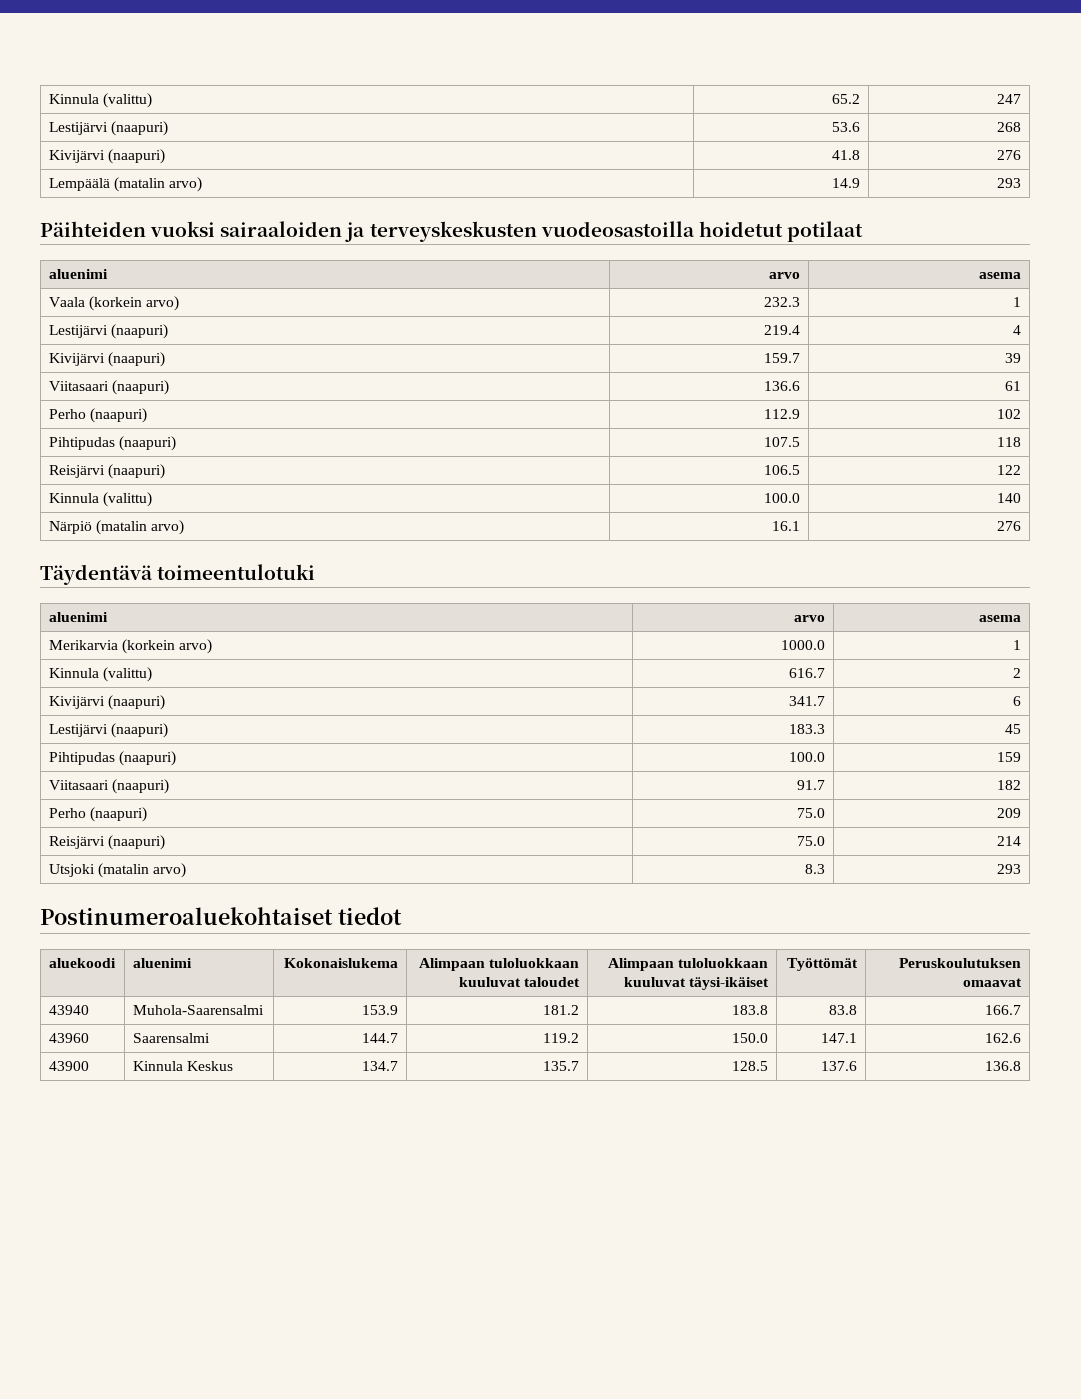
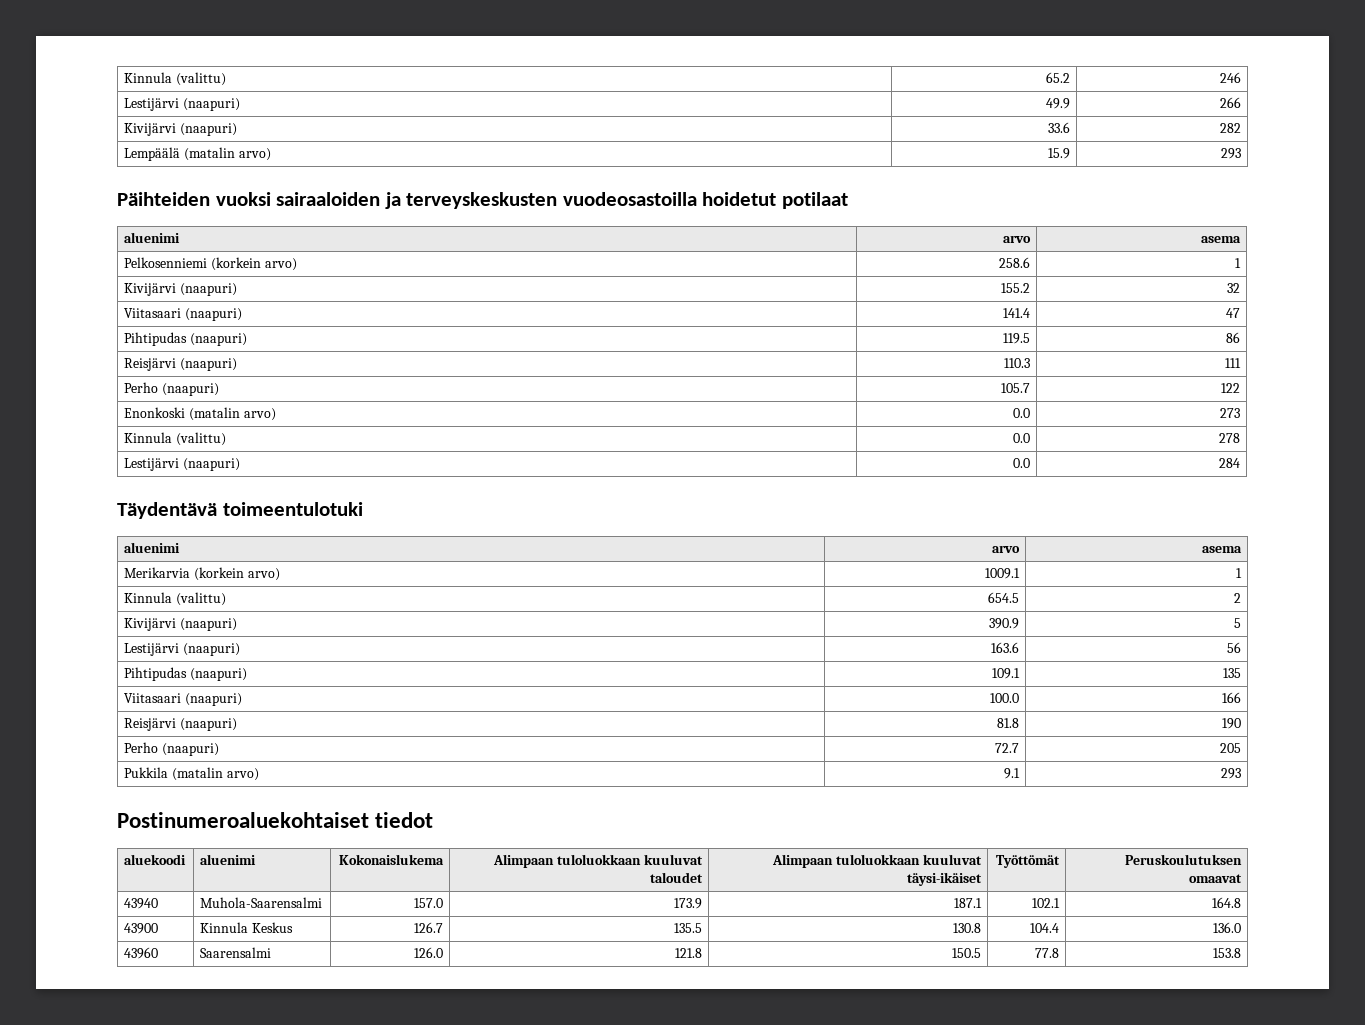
- Kinnula (valittu) | 65.2 | 247
- Lestijärvi (naapuri) | 53.6 | 268
- Kivijärvi (naapuri) | 41.8 | 276
+ Kinnula (valittu) | 65.2 | 246
+ Lestijärvi (naapuri) | 49.9 | 266
+ Kivijärvi (naapuri) | 33.6 | 282
- Lempäälä (matalin arvo) | 14.9 | 293
+ Lempäälä (matalin arvo) | 15.9 | 293
- Vaala (korkein arvo) | 232.3 | 1
- Lestijärvi (naapuri) | 219.4 | 4
- Kivijärvi (naapuri) | 159.7 | 39
- Viitasaari (naapuri) | 136.6 | 61
- Perho (naapuri) | 112.9 | 102
- Pihtipudas (naapuri) | 107.5 | 118
- Reisjärvi (naapuri) | 106.5 | 122
- Kinnula (valittu) | 100.0 | 140
- Närpiö (matalin arvo) | 16.1 | 276
+ Pelkosenniemi (korkein arvo) | 258.6 | 1
+ Kivijärvi (naapuri) | 155.2 | 32
+ Viitasaari (naapuri) | 141.4 | 47
+ Pihtipudas (naapuri) | 119.5 | 86
+ Reisjärvi (naapuri) | 110.3 | 111
+ Perho (naapuri) | 105.7 | 122
+ Enonkoski (matalin arvo) | 0.0 | 273
+ Kinnula (valittu) | 0.0 | 278
+ Lestijärvi (naapuri) | 0.0 | 284
- Merikarvia (korkein arvo) | 1000.0 | 1
+ Merikarvia (korkein arvo) | 1009.1 | 1
- Kinnula (valittu) | 616.7 | 2
+ Kinnula (valittu) | 654.5 | 2
- Kivijärvi (naapuri) | 341.7 | 6
- Lestijärvi (naapuri) | 183.3 | 45
- Pihtipudas (naapuri) | 100.0 | 159
- Viitasaari (naapuri) | 91.7 | 182
- Perho (naapuri) | 75.0 | 209
- Reisjärvi (naapuri) | 75.0 | 214
- Utsjoki (matalin arvo) | 8.3 | 293
+ Kivijärvi (naapuri) | 390.9 | 5
+ Lestijärvi (naapuri) | 163.6 | 56
+ Pihtipudas (naapuri) | 109.1 | 135
+ Viitasaari (naapuri) | 100.0 | 166
+ Reisjärvi (naapuri) | 81.8 | 190
+ Perho (naapuri) | 72.7 | 205
+ Pukkila (matalin arvo) | 9.1 | 293
- 43940 | Muhola-Saarensalmi | 153.9 | 181.2 | 183.8 | 83.8 | 166.7
- 43960 | Saarensalmi | 144.7 | 119.2 | 150.0 | 147.1 | 162.6
- 43900 | Kinnula Keskus | 134.7 | 135.7 | 128.5 | 137.6 | 136.8
+ 43940 | Muhola-Saarensalmi | 157.0 | 173.9 | 187.1 | 102.1 | 164.8
+ 43900 | Kinnula Keskus | 126.7 | 135.5 | 130.8 | 104.4 | 136.0
+ 43960 | Saarensalmi | 126.0 | 121.8 | 150.5 | 77.8 | 153.8

